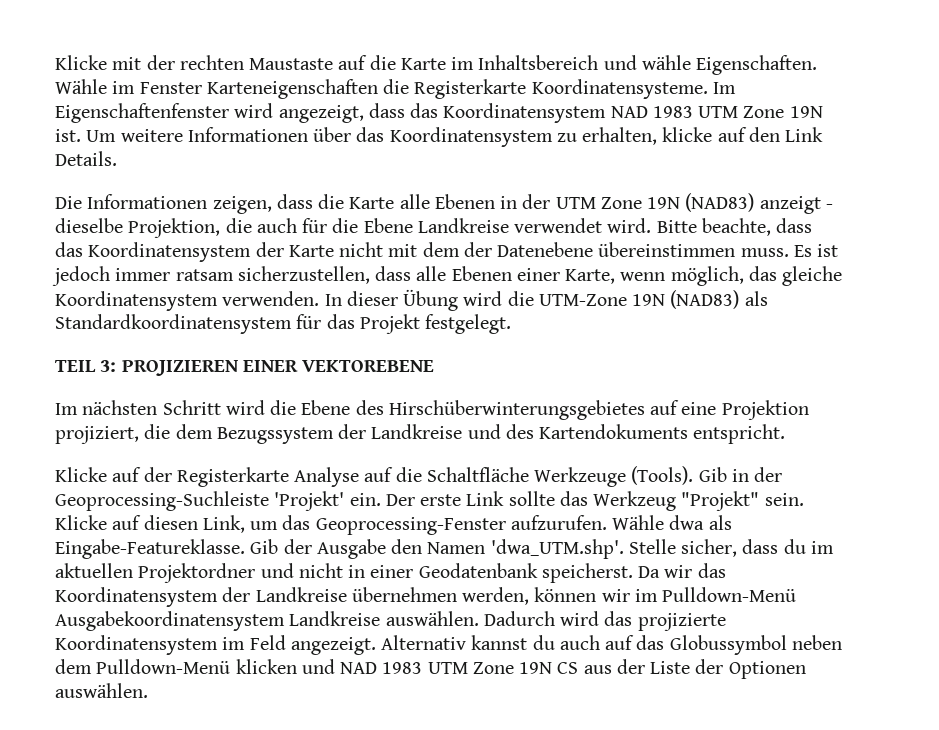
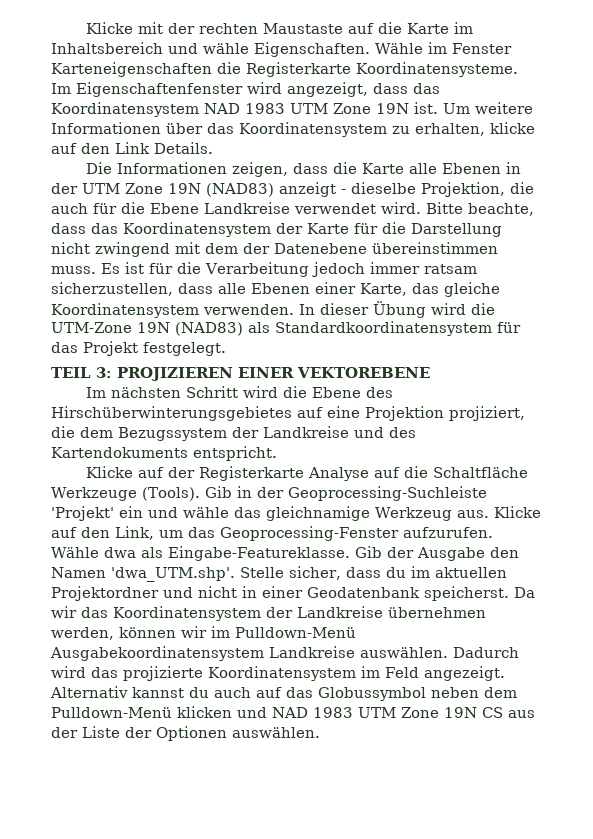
- Bitte beachte, dass das Koordinatensystem der Karte nicht mit dem der Datenebene übereinstimmen muss.
+ Bitte beachte, dass das Koordinatensystem der Karte für die Darstellung nicht zwingend mit dem der Datenebene übereinstimmen muss.
- Es ist jedoch immer ratsam sicherzustellen, dass alle Ebenen einer Karte, wenn möglich, das gleiche Koordinatensystem verwenden.
+ Es ist für die Verarbeitung jedoch immer ratsam sicherzustellen, dass alle Ebenen einer Karte, das gleiche Koordinatensystem verwenden.
- Gib in der Geoprocessing-Suchleiste 'Projekt' ein. Der erste Link sollte das Werkzeug "Projekt" sein. Klicke auf diesen Link, um das Geoprocessing-Fenster aufzurufen.
+ Gib in der Geoprocessing-Suchleiste 'Projekt' ein und wähle das gleichnamige Werkzeug aus. Klicke auf den Link, um das Geoprocessing-Fenster aufzurufen.

